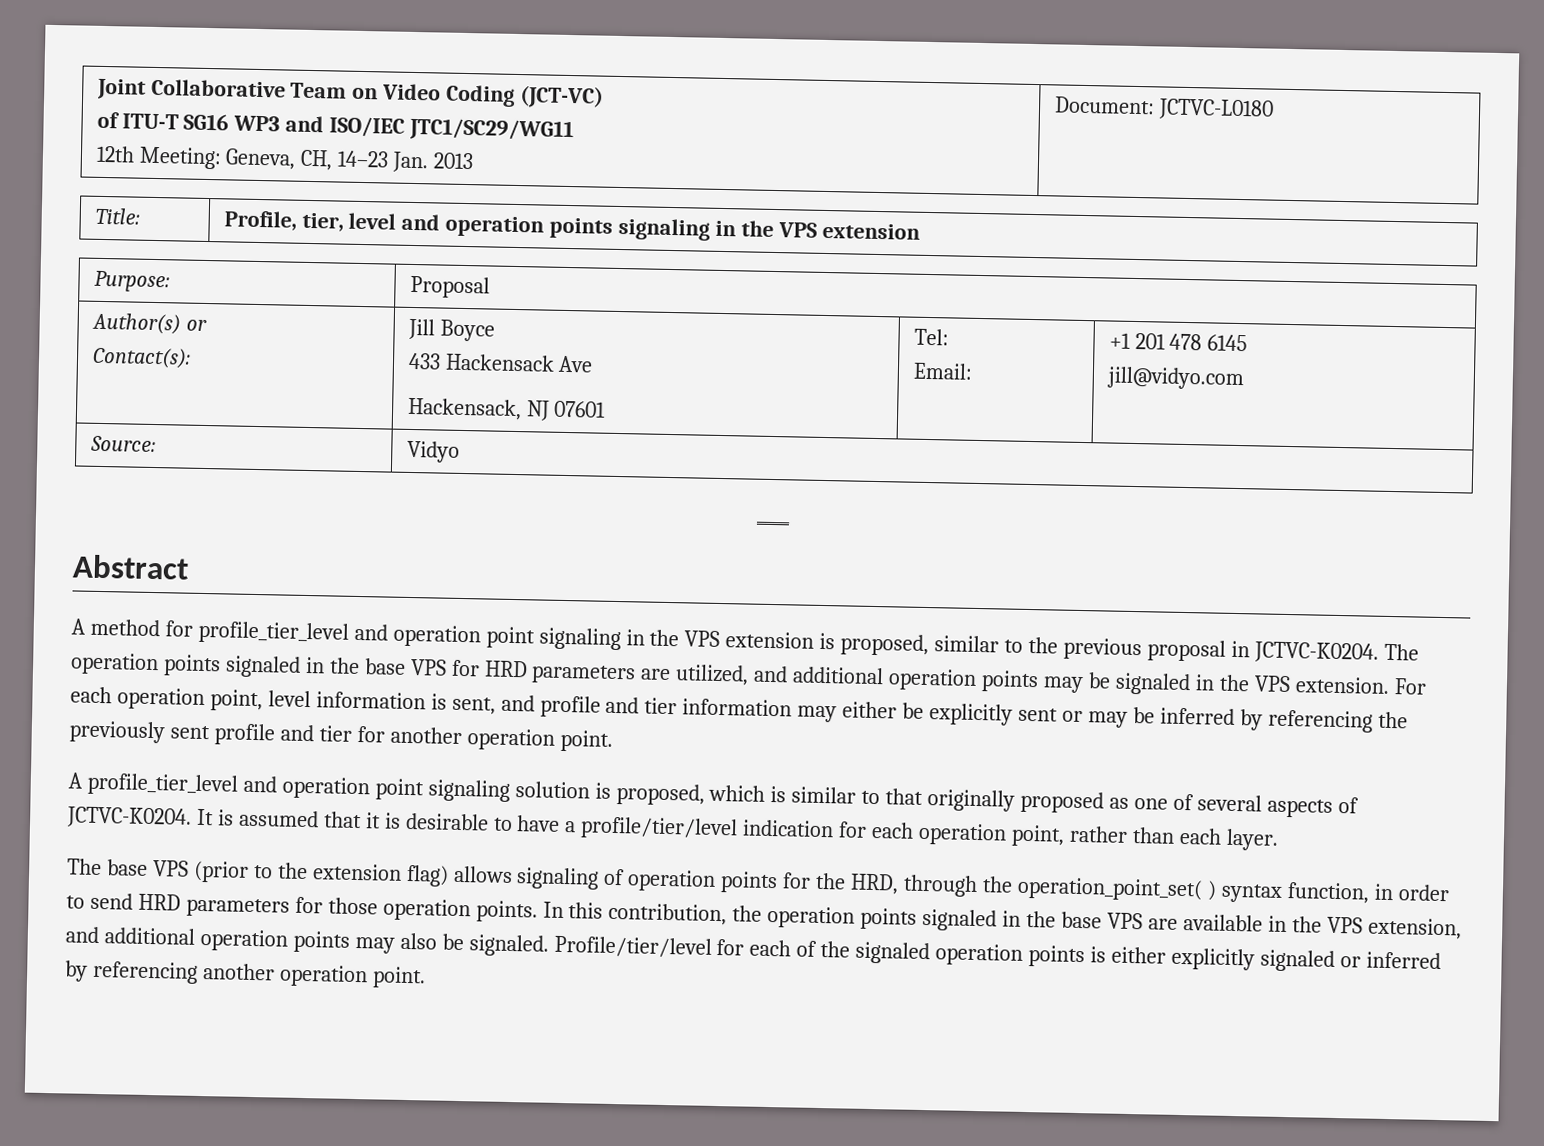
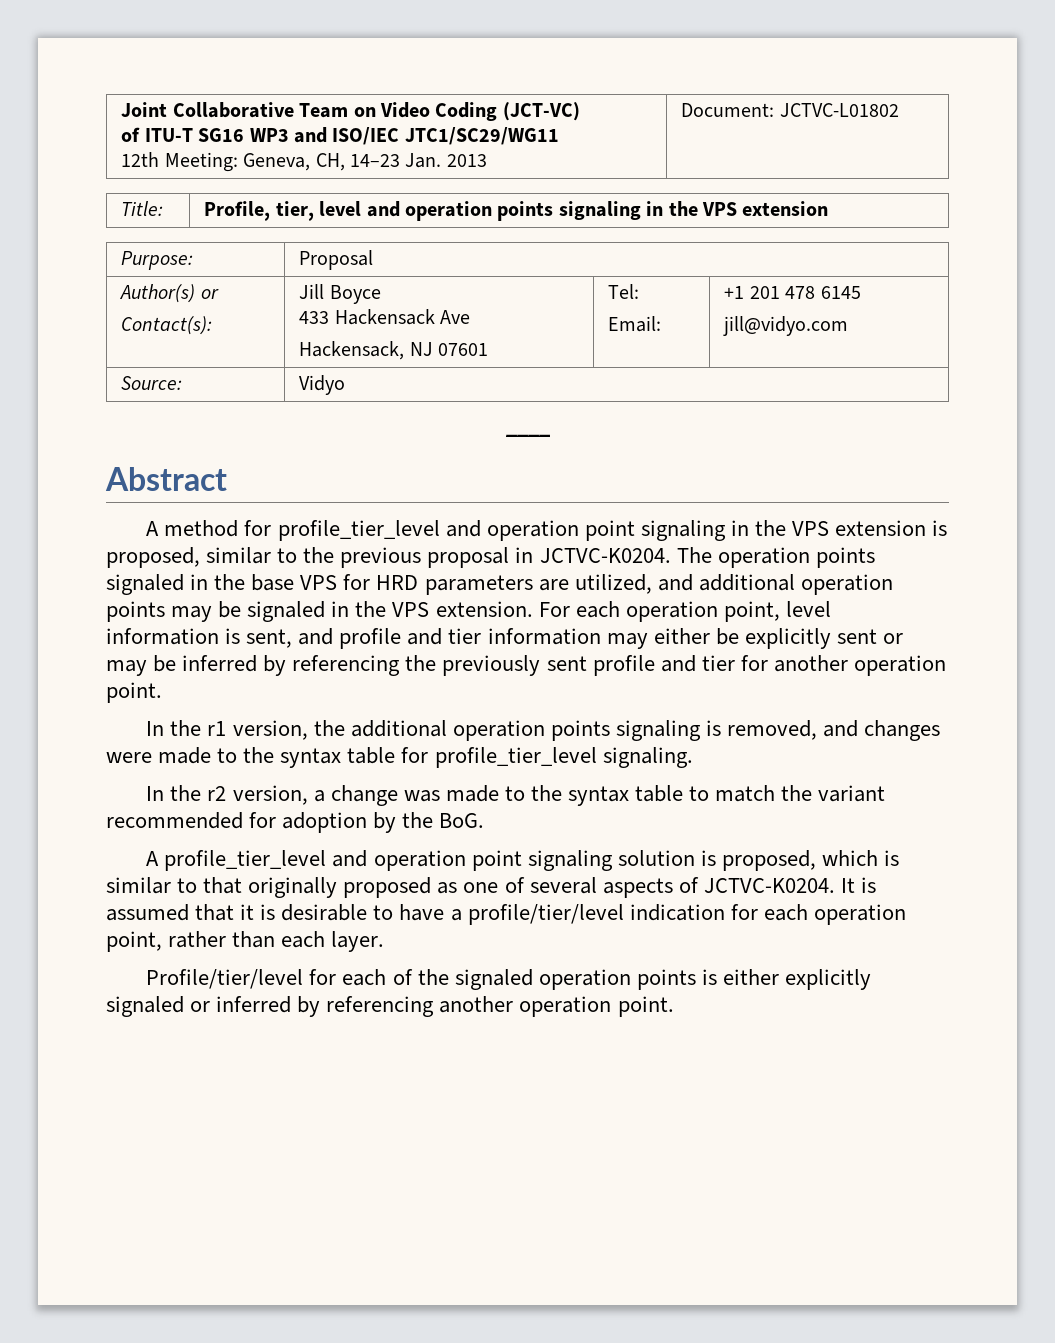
  Joint Collaborative Team on Video Coding (JCT-VC)
  of ITU-T SG16 WP3 and ISO/IEC JTC1/SC29/WG11
- 12th Meeting: Geneva, CH, 14–23 Jan. 2013 | Document: JCTVC-L0180
+ 12th Meeting: Geneva, CH, 14–23 Jan. 2013 | Document: JCTVC-L01802
+ In the r1 version, the additional operation points signaling is removed, and changes were made to the syntax table for profile_tier_level signaling.
+ In the r2 version, a change was made to the syntax table to match the variant recommended for adoption by the BoG.
- The base VPS (prior to the extension flag) allows signaling of operation points for the HRD, through the operation_point_set( ) syntax function, in order to send HRD parameters for those operation points. In this contribution, the operation points signaled in the base VPS are available in the VPS extension, and additional operation points may also be signaled.

